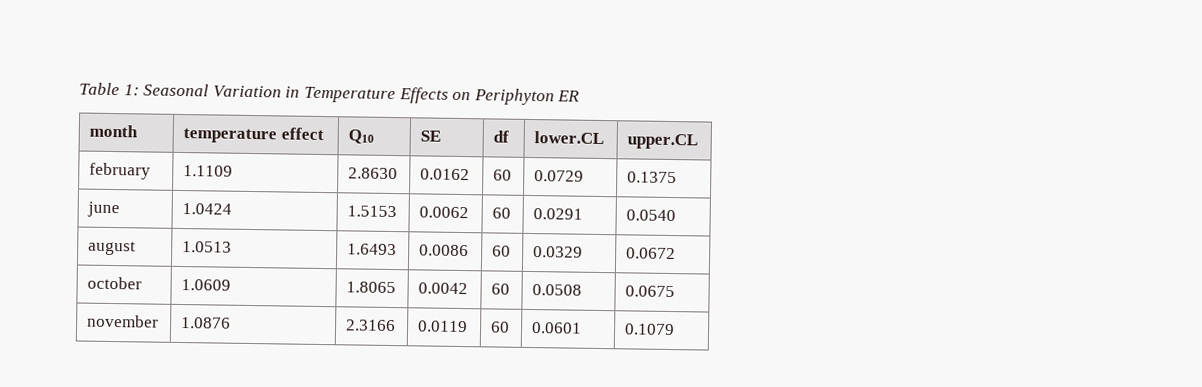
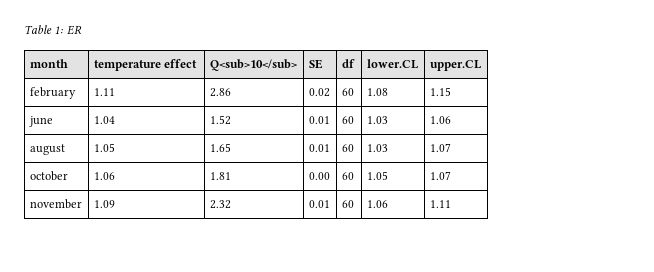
- Table 1: Seasonal Variation in Temperature Effects on Periphyton ER
+ Table 1: ER
- month | temperature effect | Q10 | SE | df | lower.CL | upper.CL
+ month | temperature effect | Q<sub>10</sub> | SE | df | lower.CL | upper.CL
- february | 1.1109 | 2.8630 | 0.0162 | 60 | 0.0729 | 0.1375
+ february | 1.11 | 2.86 | 0.02 | 60 | 1.08 | 1.15
- june | 1.0424 | 1.5153 | 0.0062 | 60 | 0.0291 | 0.0540
+ june | 1.04 | 1.52 | 0.01 | 60 | 1.03 | 1.06
- august | 1.0513 | 1.6493 | 0.0086 | 60 | 0.0329 | 0.0672
+ august | 1.05 | 1.65 | 0.01 | 60 | 1.03 | 1.07
- october | 1.0609 | 1.8065 | 0.0042 | 60 | 0.0508 | 0.0675
+ october | 1.06 | 1.81 | 0.00 | 60 | 1.05 | 1.07
- november | 1.0876 | 2.3166 | 0.0119 | 60 | 0.0601 | 0.1079
+ november | 1.09 | 2.32 | 0.01 | 60 | 1.06 | 1.11

